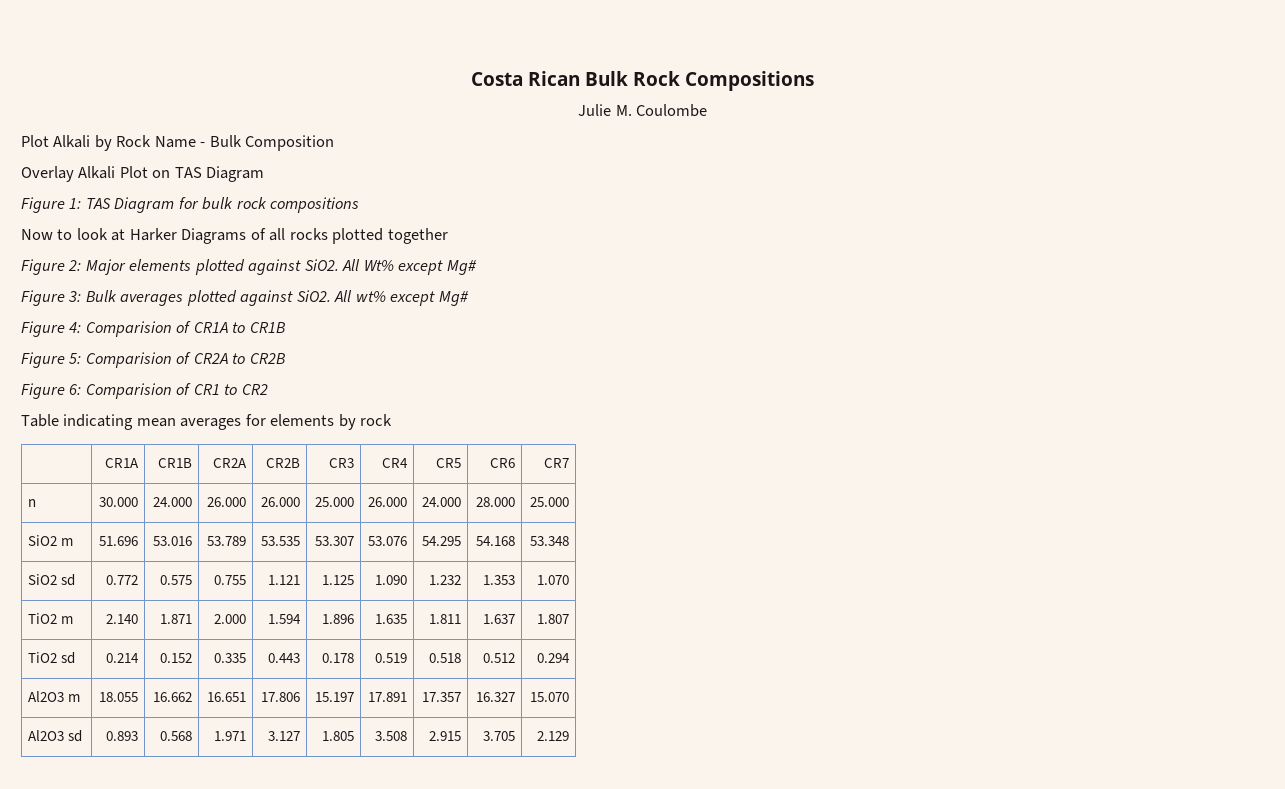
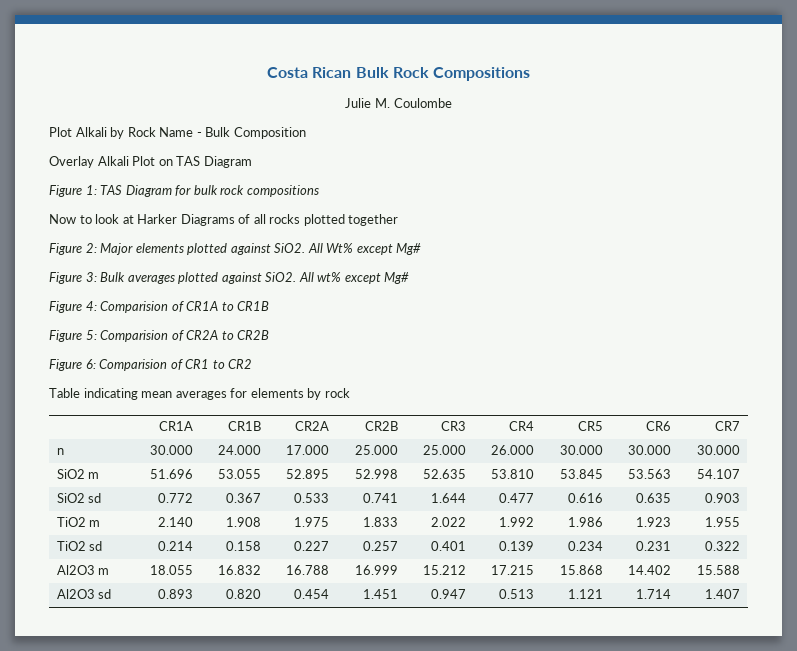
- n | 30.000 | 24.000 | 26.000 | 26.000 | 25.000 | 26.000 | 24.000 | 28.000 | 25.000
+ n | 30.000 | 24.000 | 17.000 | 25.000 | 25.000 | 26.000 | 30.000 | 30.000 | 30.000
- SiO2 m | 51.696 | 53.016 | 53.789 | 53.535 | 53.307 | 53.076 | 54.295 | 54.168 | 53.348
- SiO2 sd | 0.772 | 0.575 | 0.755 | 1.121 | 1.125 | 1.090 | 1.232 | 1.353 | 1.070
- TiO2 m | 2.140 | 1.871 | 2.000 | 1.594 | 1.896 | 1.635 | 1.811 | 1.637 | 1.807
- TiO2 sd | 0.214 | 0.152 | 0.335 | 0.443 | 0.178 | 0.519 | 0.518 | 0.512 | 0.294
- Al2O3 m | 18.055 | 16.662 | 16.651 | 17.806 | 15.197 | 17.891 | 17.357 | 16.327 | 15.070
- Al2O3 sd | 0.893 | 0.568 | 1.971 | 3.127 | 1.805 | 3.508 | 2.915 | 3.705 | 2.129
+ SiO2 m | 51.696 | 53.055 | 52.895 | 52.998 | 52.635 | 53.810 | 53.845 | 53.563 | 54.107
+ SiO2 sd | 0.772 | 0.367 | 0.533 | 0.741 | 1.644 | 0.477 | 0.616 | 0.635 | 0.903
+ TiO2 m | 2.140 | 1.908 | 1.975 | 1.833 | 2.022 | 1.992 | 1.986 | 1.923 | 1.955
+ TiO2 sd | 0.214 | 0.158 | 0.227 | 0.257 | 0.401 | 0.139 | 0.234 | 0.231 | 0.322
+ Al2O3 m | 18.055 | 16.832 | 16.788 | 16.999 | 15.212 | 17.215 | 15.868 | 14.402 | 15.588
+ Al2O3 sd | 0.893 | 0.820 | 0.454 | 1.451 | 0.947 | 0.513 | 1.121 | 1.714 | 1.407

